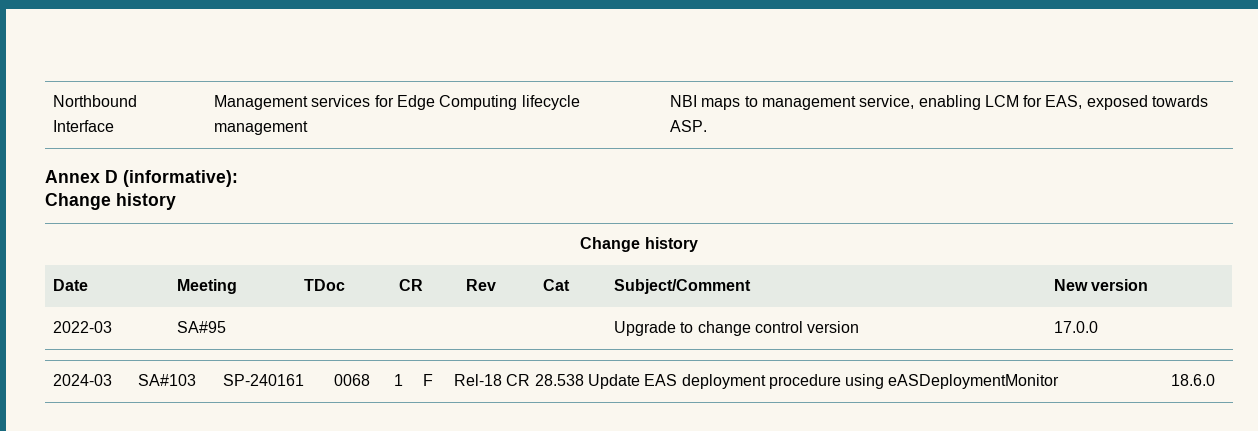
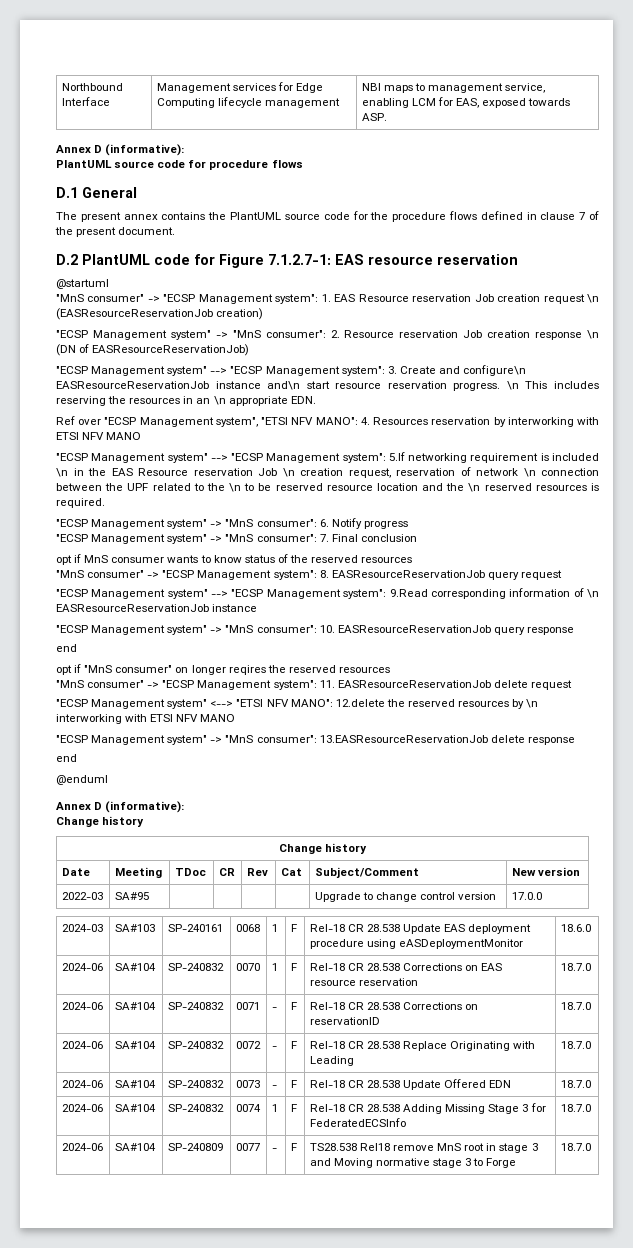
+ PlantUML source code for procedure flows
+ D.1 General
+ The present annex contains the PlantUML source code for the procedure flows defined in clause 7 of the present document.
+ D.2 PlantUML code for Figure 7.1.2.7-1: EAS resource reservation
+ @startuml
+ "MnS consumer" -> "ECSP Management system": 1. EAS Resource reservation Job creation request \n (EASResourceReservationJob creation)
+ "ECSP Management system" -> "MnS consumer": 2. Resource reservation Job creation response \n (DN of EASResourceReservationJob)
+ "ECSP Management system" --> "ECSP Management system": 3. Create and configure\n EASResourceReservationJob instance and\n start resource reservation progress. \n This includes reserving the resources in an \n appropriate EDN.
+ Ref over "ECSP Management system", "ETSI NFV MANO": 4. Resources reservation by interworking with ETSI NFV MANO
+ "ECSP Management system" --> "ECSP Management system": 5.If networking requirement is included \n in the EAS Resource reservation Job \n creation request, reservation of network \n connection between the UPF related to the \n to be reserved resource location and the \n reserved resources is required.
+ "ECSP Management system" -> "MnS consumer": 6. Notify progress
+ "ECSP Management system" -> "MnS consumer": 7. Final conclusion
+ opt if MnS consumer wants to know status of the reserved resources
+ "MnS consumer" -> "ECSP Management system": 8. EASResourceReservationJob query request
+ "ECSP Management system" --> "ECSP Management system": 9.Read corresponding information of \n EASResourceReservationJob instance
+ "ECSP Management system" -> "MnS consumer": 10. EASResourceReservationJob query response
+ end
+ opt if "MnS consumer" on longer reqires the reserved resources
+ "MnS consumer" -> "ECSP Management system": 11. EASResourceReservationJob delete request
+ "ECSP Management system" <--> "ETSI NFV MANO": 12.delete the reserved resources by \n interworking with ETSI NFV MANO
+ "ECSP Management system" -> "MnS consumer": 13.EASResourceReservationJob delete response
+ end
+ @enduml
+ Annex D (informative):
+ 2024-06 | SA#104 | SP-240832 | 0070 | 1 | F | Rel-18 CR 28.538 Corrections on EAS resource reservation | 18.7.0
+ 2024-06 | SA#104 | SP-240832 | 0071 | - | F | Rel-18 CR 28.538 Corrections on reservationID | 18.7.0
+ 2024-06 | SA#104 | SP-240832 | 0072 | - | F | Rel-18 CR 28.538 Replace Originating with Leading | 18.7.0
+ 2024-06 | SA#104 | SP-240832 | 0073 | - | F | Rel-18 CR 28.538 Update Offered EDN | 18.7.0
+ 2024-06 | SA#104 | SP-240832 | 0074 | 1 | F | Rel-18 CR 28.538 Adding Missing Stage 3 for FederatedECSInfo | 18.7.0
+ 2024-06 | SA#104 | SP-240809 | 0077 | - | F | TS28.538 Rel18 remove MnS root in stage 3 and Moving normative stage 3 to Forge | 18.7.0

